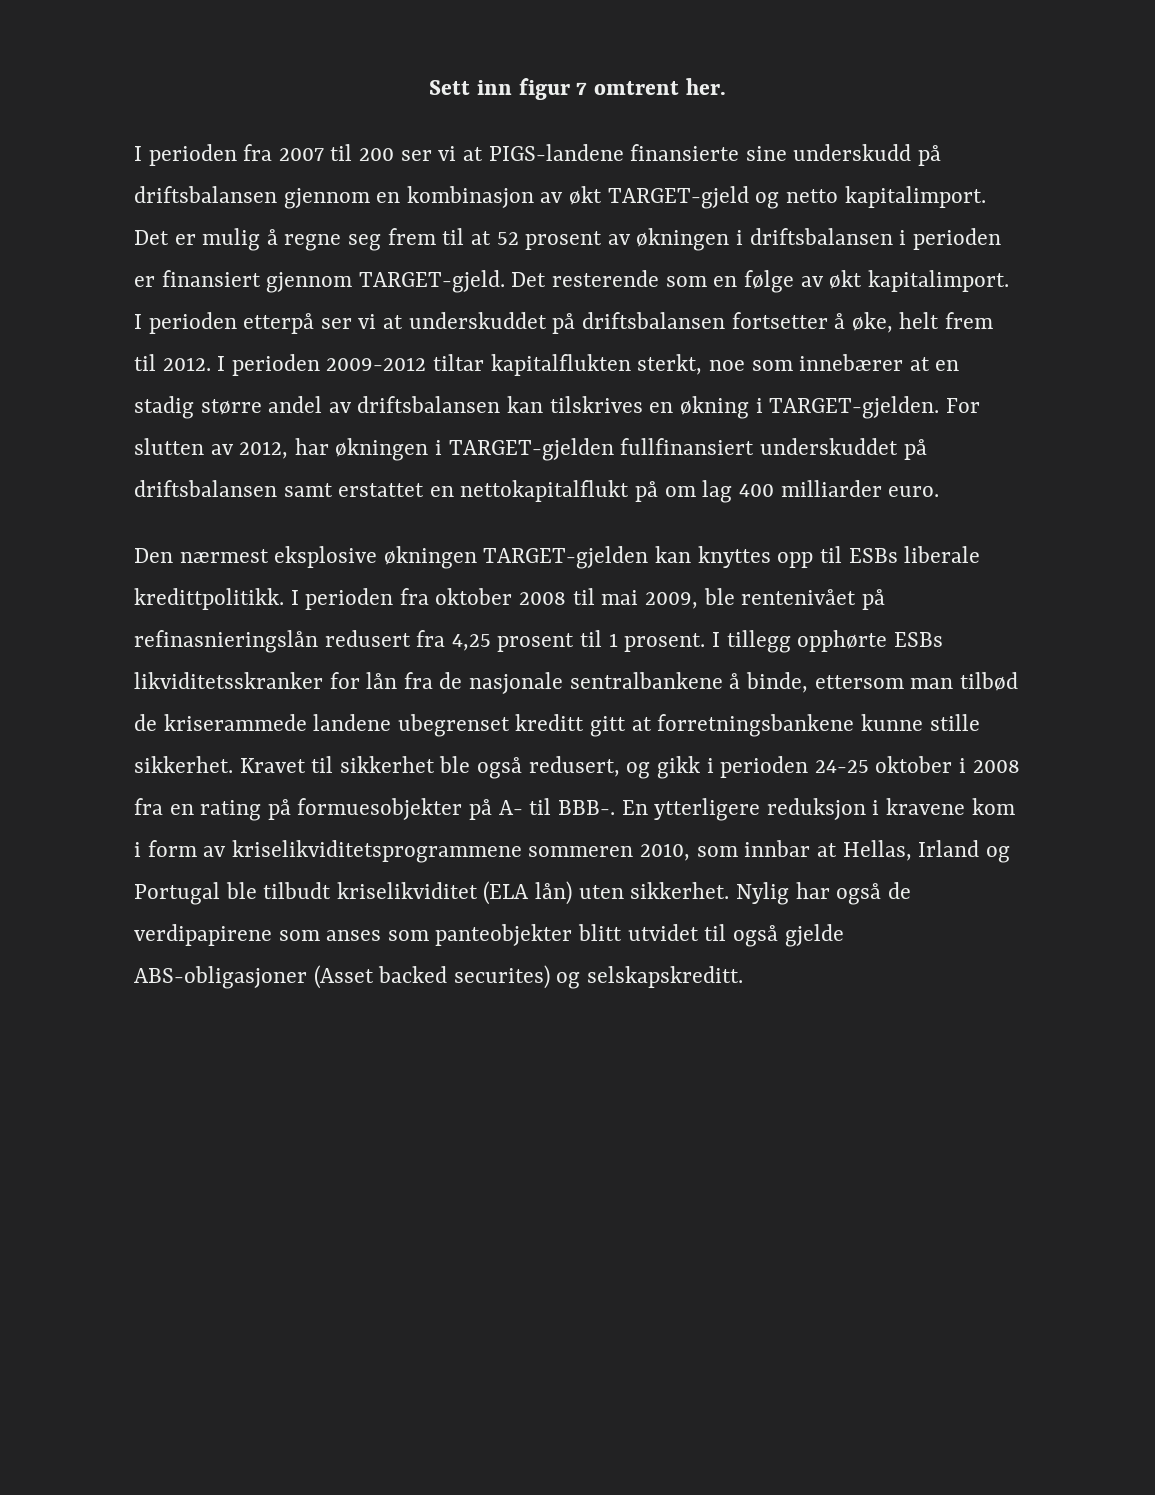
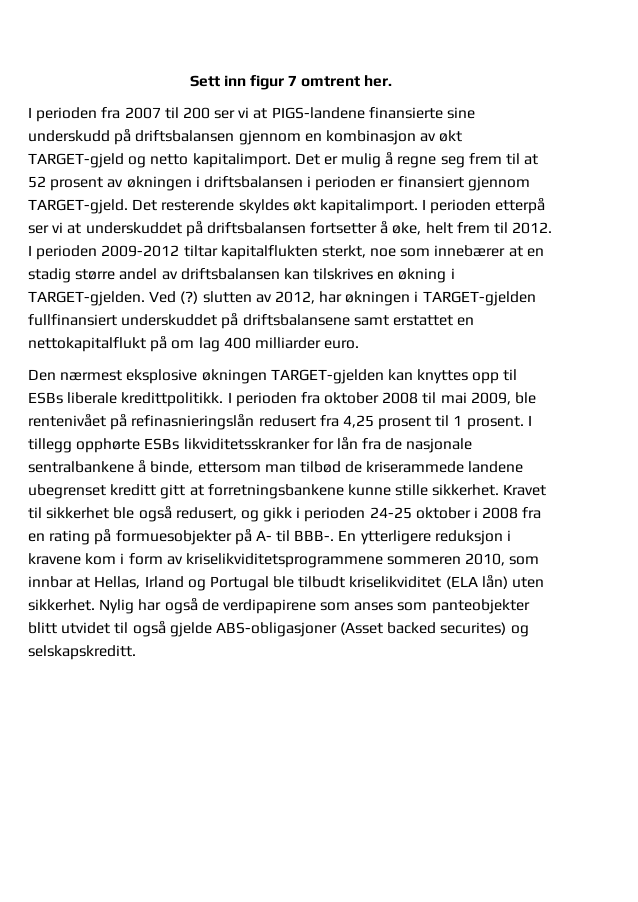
- Det resterende som en følge av økt kapitalimport.
+ Det resterende skyldes økt kapitalimport.
- For slutten av 2012, har økningen i TARGET-gjelden fullfinansiert underskuddet på driftsbalansen samt erstattet en nettokapitalflukt på om lag 400 milliarder euro.
+ Ved (?) slutten av 2012, har økningen i TARGET-gjelden fullfinansiert underskuddet på driftsbalansene samt erstattet en nettokapitalflukt på om lag 400 milliarder euro.

